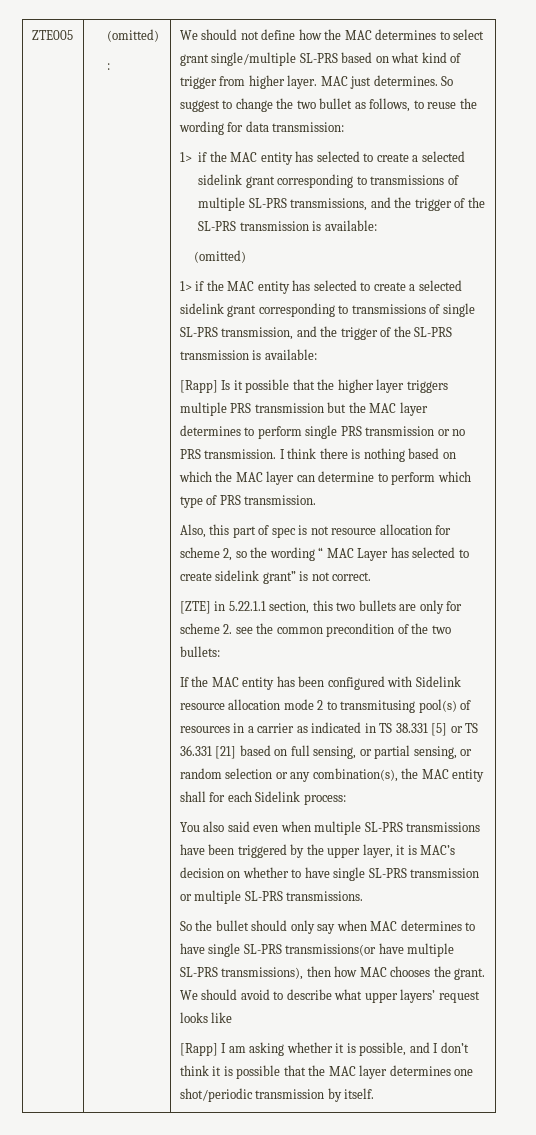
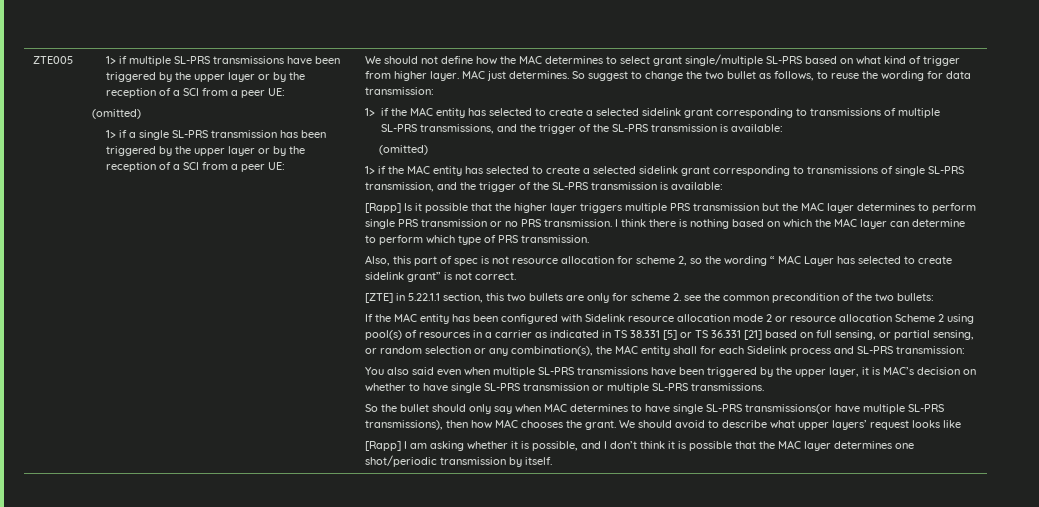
- ZTE005 | (omitted)
- :
+ ZTE005 | 1> if multiple SL-PRS transmissions have been triggered by the upper layer or by the reception of a SCI from a peer UE:
+ (omitted)
+ 1> if a single SL-PRS transmission has been triggered by the upper layer or by the reception of a SCI from a peer UE:
- If the MAC entity has been configured with Sidelink resource allocation mode 2 to transmitusing pool(s) of resources in a carrier as indicated in TS 38.331 [5] or TS 36.331 [21] based on full sensing, or partial sensing, or random selection or any combination(s), the MAC entity shall for each Sidelink process:
+ If the MAC entity has been configured with Sidelink resource allocation mode 2 or resource allocation Scheme 2 using pool(s) of resources in a carrier as indicated in TS 38.331 [5] or TS 36.331 [21] based on full sensing, or partial sensing, or random selection or any combination(s), the MAC entity shall for each Sidelink process and SL-PRS transmission:

